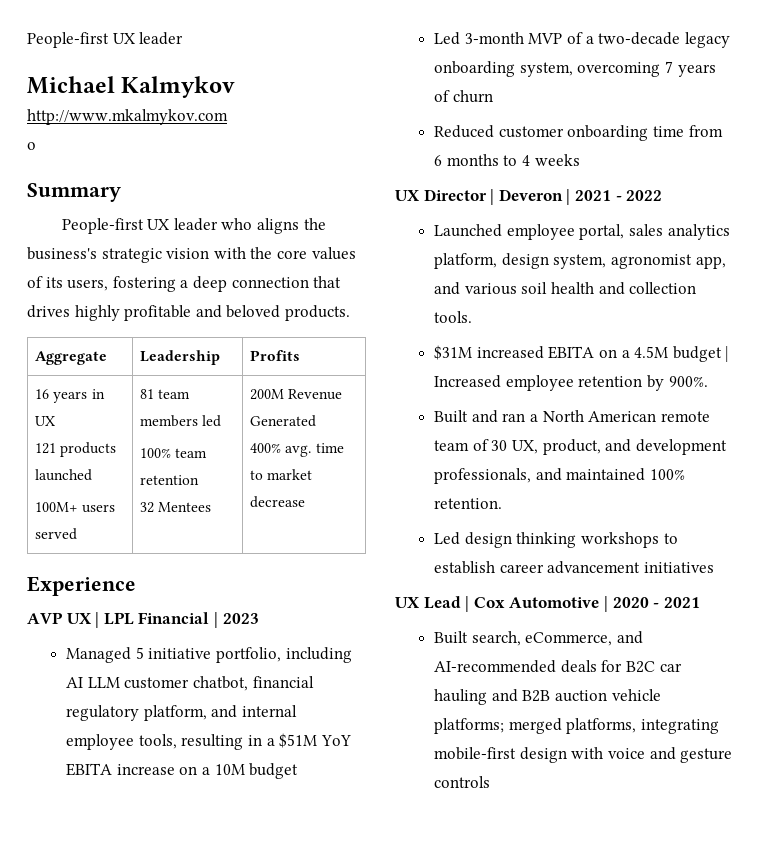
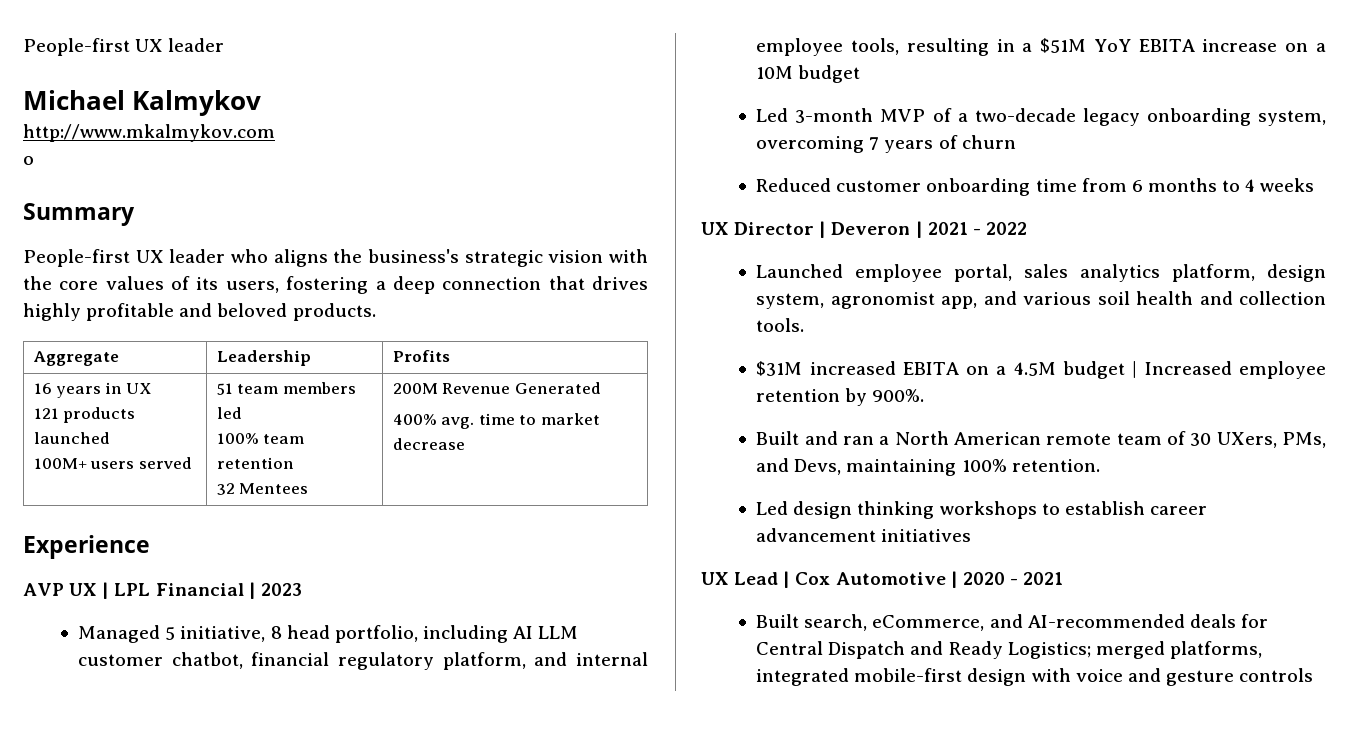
  16 years in UX
  121 products launched
- 100M+ users served | 81 team members led
+ 100M+ users served | 51 team members led
- Managed 5 initiative portfolio, including AI LLM customer chatbot, financial regulatory platform, and internal employee tools, resulting in a $51M YoY EBITA increase on a 10M budget
+ Managed 5 initiative, 8 head portfolio, including AI LLM customer chatbot, financial regulatory platform, and internal employee tools, resulting in a $51M YoY EBITA increase on a 10M budget
- Built and ran a North American remote team of 30 UX, product, and development professionals, and maintained 100% retention.
+ Built and ran a North American remote team of 30 UXers, PMs, and Devs, maintaining 100% retention.
- Built search, eCommerce, and AI-recommended deals for B2C car hauling and B2B auction vehicle platforms; merged platforms, integrating mobile-first design with voice and gesture controls
+ Built search, eCommerce, and AI-recommended deals for Central Dispatch and Ready Logistics; merged platforms, integrated mobile-first design with voice and gesture controls

